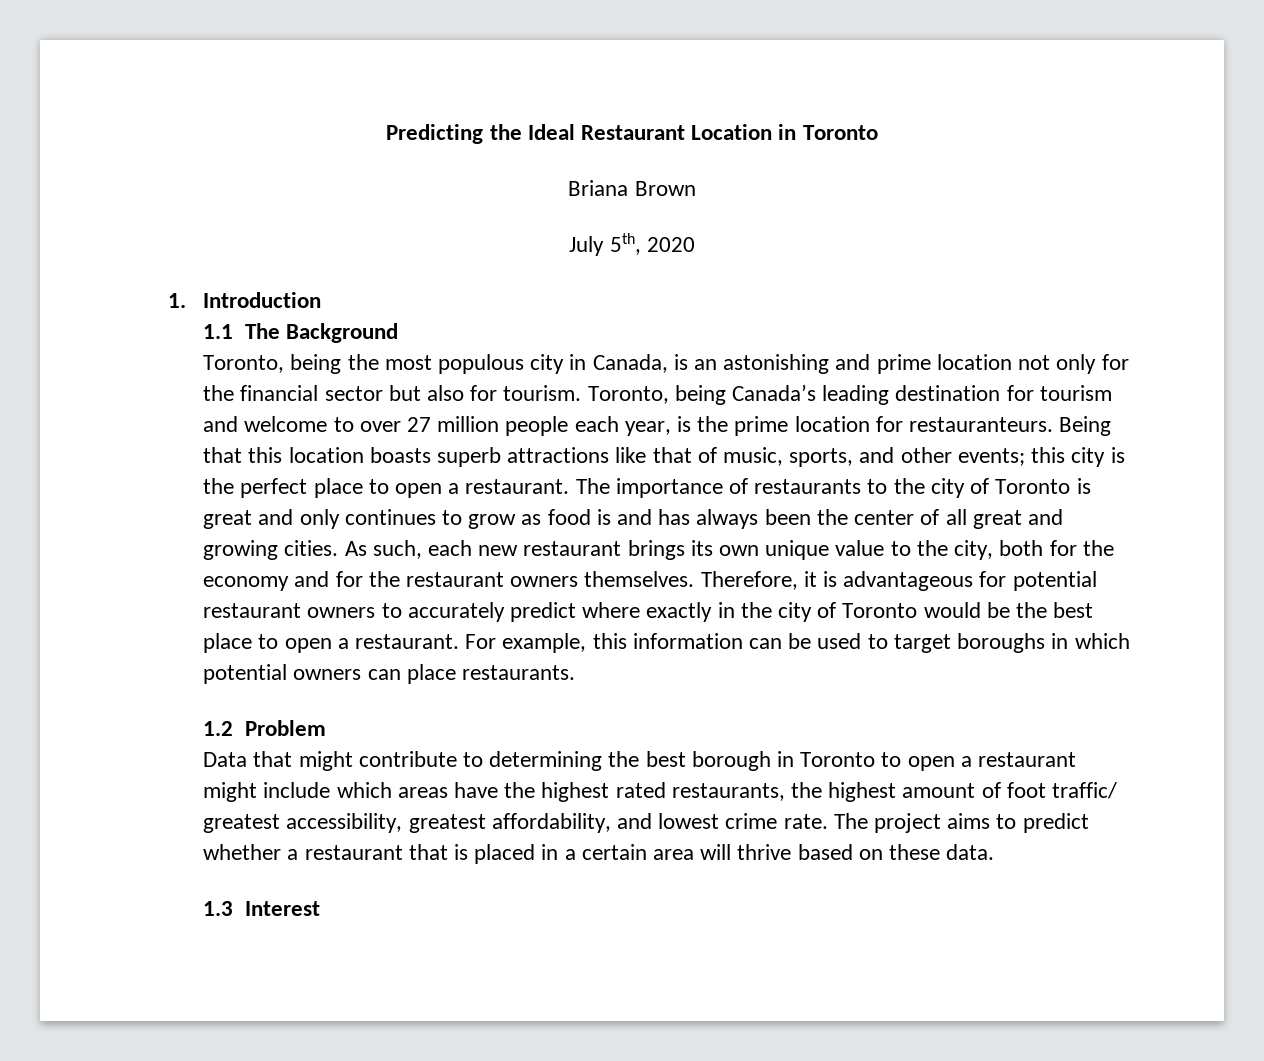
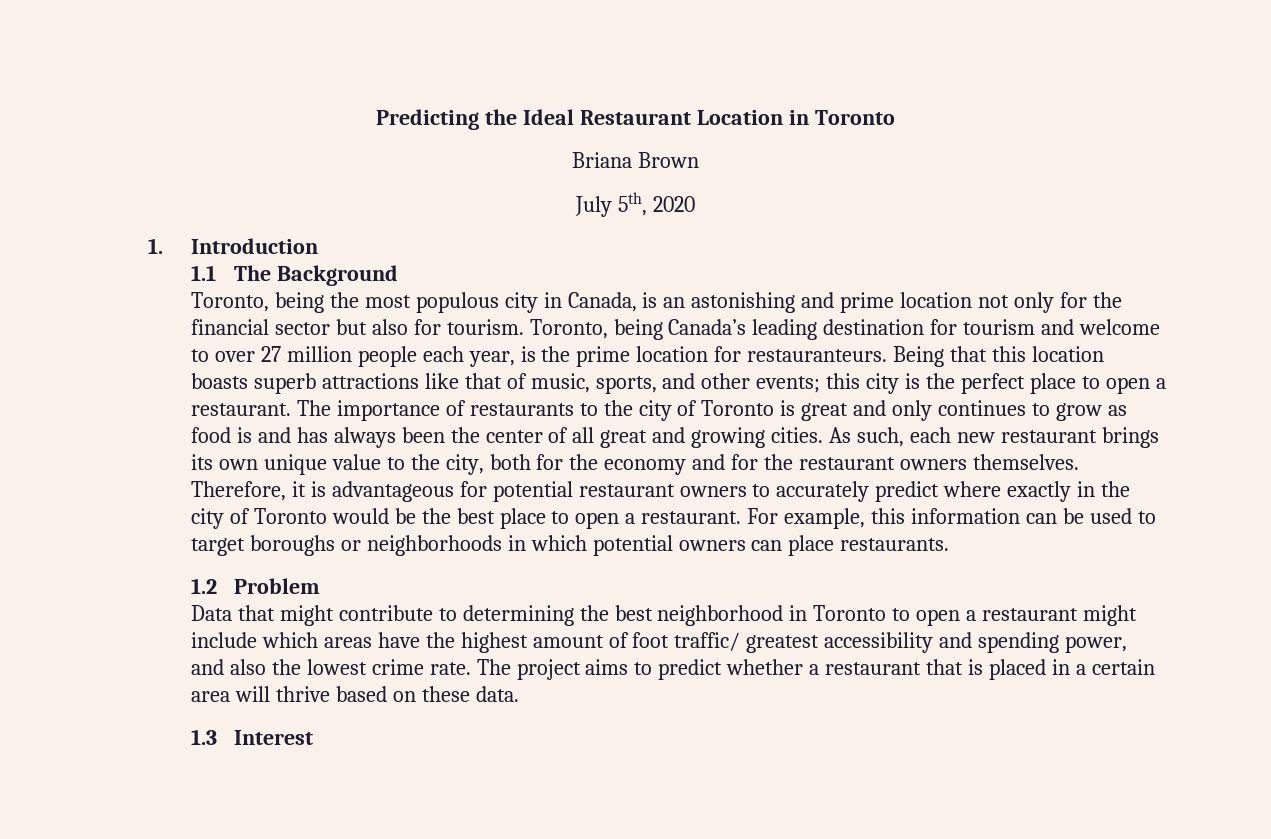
- For example, this information can be used to target boroughs in which potential owners can place restaurants.
+ For example, this information can be used to target boroughs or neighborhoods in which potential owners can place restaurants.
- Data that might contribute to determining the best borough in Toronto to open a restaurant might include which areas have the highest rated restaurants, the highest amount of foot traffic/ greatest accessibility, greatest affordability, and lowest crime rate.
+ Data that might contribute to determining the best neighborhood in Toronto to open a restaurant might include which areas have the highest amount of foot traffic/ greatest accessibility and spending power, and also the lowest crime rate.

